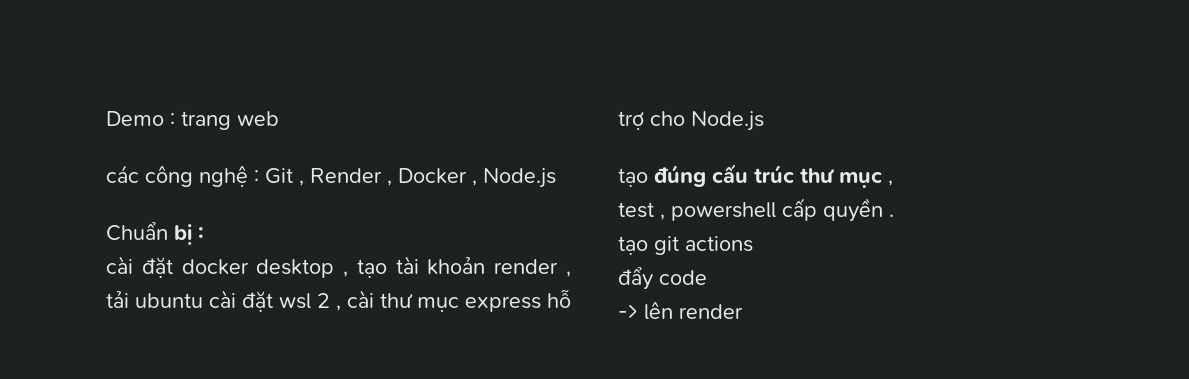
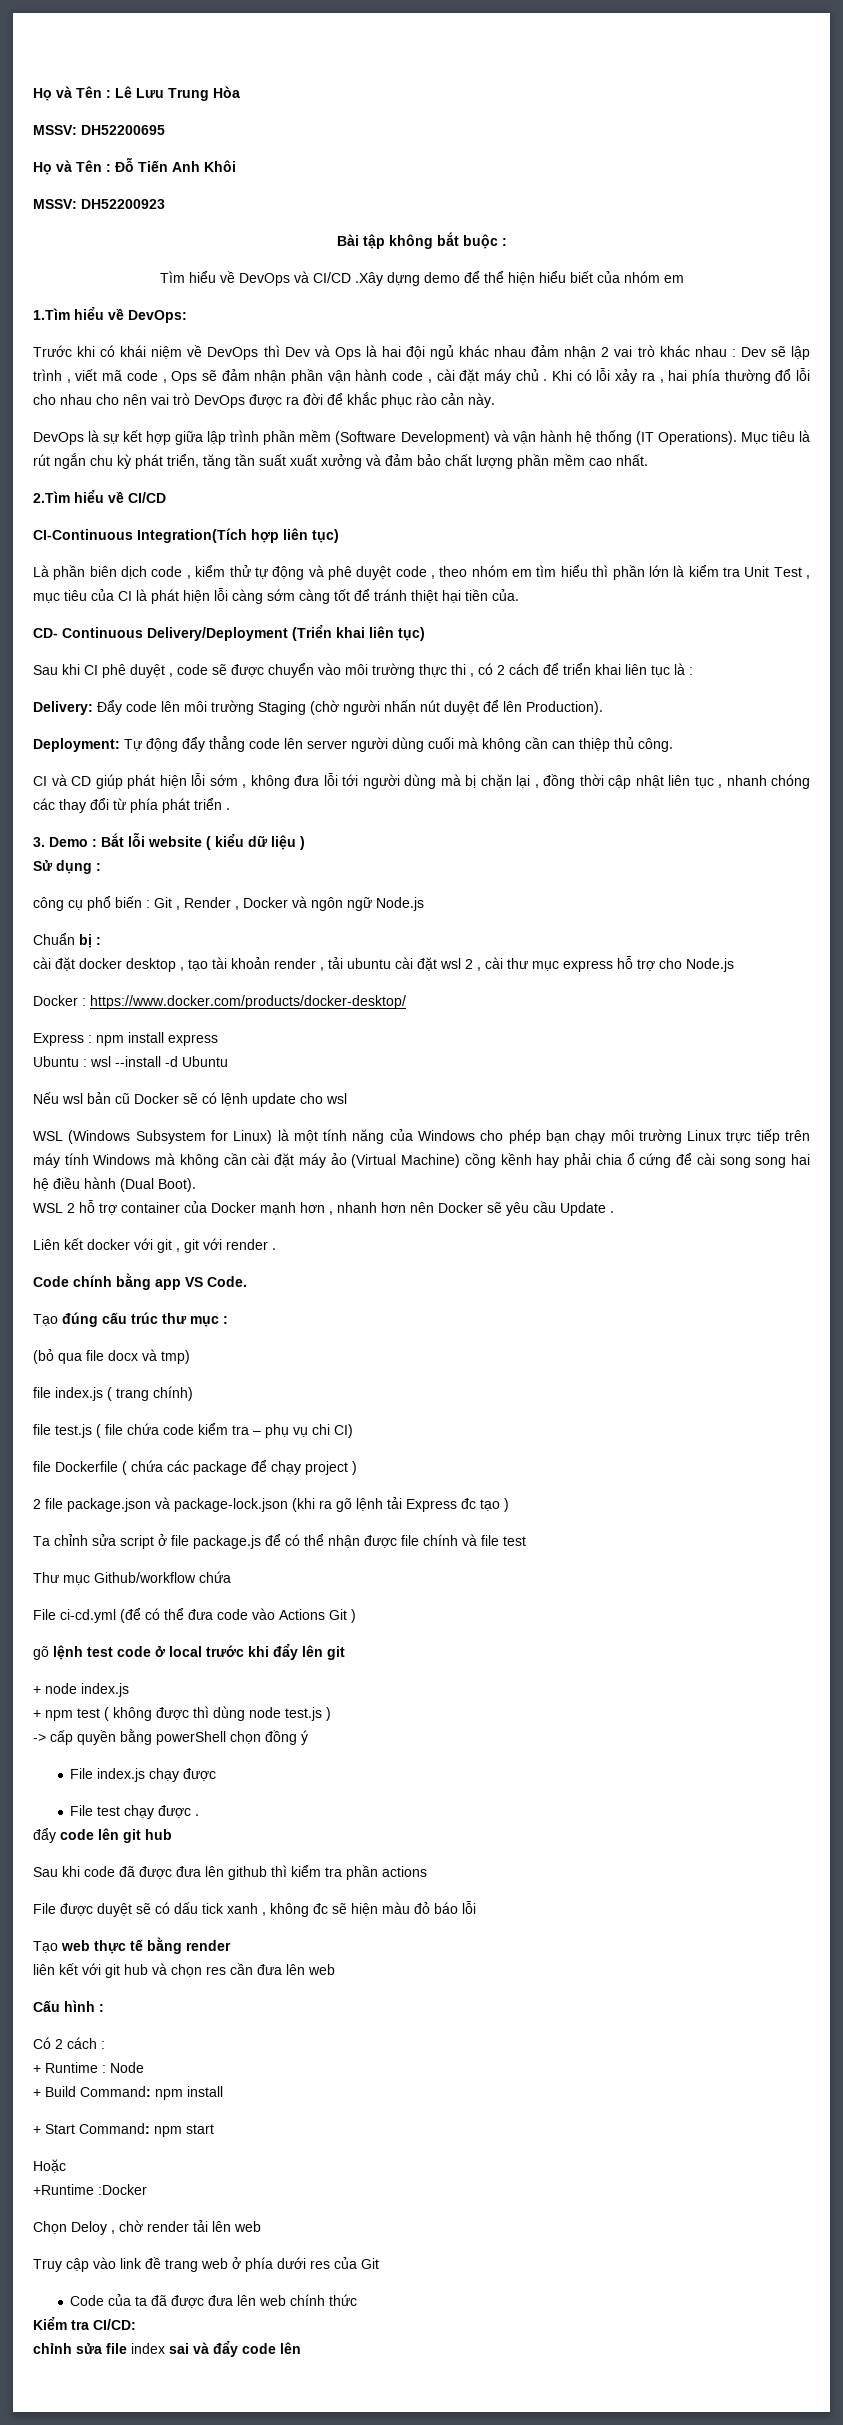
- Demo : trang web
- các công nghệ : Git , Render , Docker , Node.js
+ Họ và Tên : Lê Lưu Trung Hòa
+ MSSV: DH52200695
+ Họ và Tên : Đỗ Tiến Anh Khôi
+ MSSV: DH52200923
+ Bài tập không bắt buộc :
+ Tìm hiểu về DevOps và CI/CD .Xây dựng demo để thể hiện hiểu biết của nhóm em
+ 1.Tìm hiểu về DevOps:
+ Trước khi có khái niệm về DevOps thì Dev và Ops là hai đội ngủ khác nhau đảm nhận 2 vai trò khác nhau : Dev sẽ lập trình , viết mã code , Ops sẽ đảm nhận phần vận hành code , cài đặt máy chủ . Khi có lỗi xảy ra , hai phía thường đổ lỗi cho nhau cho nên vai trò DevOps được ra đời để khắc phục rào cản này.
+ DevOps là sự kết hợp giữa lập trình phần mềm (Software Development) và vận hành hệ thống (IT Operations). Mục tiêu là rút ngắn chu kỳ phát triển, tăng tần suất xuất xưởng và đảm bảo chất lượng phần mềm cao nhất.
+ 2.Tìm hiểu về CI/CD
+ CI-Continuous Integration(Tích hợp liên tục)
+ Là phần biên dịch code , kiểm thử tự động và phê duyệt code , theo nhóm em tìm hiểu thì phần lớn là kiểm tra Unit Test , mục tiêu của CI là phát hiện lỗi càng sớm càng tốt để tránh thiệt hại tiền của.
+ CD- Continuous Delivery/Deployment (Triển khai liên tục)
+ Sau khi CI phê duyệt , code sẽ được chuyển vào môi trường thực thi , có 2 cách để triển khai liên tục là :
+ Delivery: Đẩy code lên môi trường Staging (chờ người nhấn nút duyệt để lên Production).
+ Deployment: Tự động đẩy thẳng code lên server người dùng cuối mà không cần can thiệp thủ công.
+ CI và CD giúp phát hiện lỗi sớm , không đưa lỗi tới người dùng mà bị chặn lại , đồng thời cập nhật liên tục , nhanh chóng các thay đổi từ phía phát triển .
+ 3. Demo : Bắt lỗi website ( kiểu dữ liệu )
+ Sử dụng :
+ công cụ phổ biến : Git , Render , Docker và ngôn ngữ Node.js
- tạo đúng cấu trúc thư mục ,
- test , powershell cấp quyền .
- tạo git actions
- đẩy code
- -> lên render
+ Docker : https://www.docker.com/products/docker-desktop/
+ Express : npm install express
+ Ubuntu : wsl --install -d Ubuntu
+ Nếu wsl bản cũ Docker sẽ có lệnh update cho wsl
+ WSL (Windows Subsystem for Linux) là một tính năng của Windows cho phép bạn chạy môi trường Linux trực tiếp trên máy tính Windows mà không cần cài đặt máy ảo (Virtual Machine) cồng kềnh hay phải chia ổ cứng để cài song song hai hệ điều hành (Dual Boot).
+ WSL 2 hỗ trợ container của Docker mạnh hơn , nhanh hơn nên Docker sẽ yêu cầu Update .
+ Liên kết docker với git , git với render .
+ Code chính bằng app VS Code.
+ Tạo đúng cấu trúc thư mục :
+ (bỏ qua file docx và tmp)
+ file index.js ( trang chính)
+ file test.js ( file chứa code kiểm tra – phụ vụ chi CI)
+ file Dockerfile ( chứa các package để chạy project )
+ 2 file package.json và package-lock.json (khi ra gõ lệnh tải Express đc tạo )
+ Ta chỉnh sửa script ở file package.js để có thể nhận được file chính và file test
+ Thư mục Github/workflow chứa
+ File ci-cd.yml (để có thể đưa code vào Actions Git )
+ gõ lệnh test code ở local trước khi đẩy lên git
+ + node index.js
+ + npm test ( không được thì dùng node test.js )
+ -> cấp quyền bằng powerShell chọn đồng ý
+ File index.js chạy được
+ File test chạy được .
+ đẩy code lên git hub
+ Sau khi code đã được đưa lên github thì kiểm tra phần actions
+ File được duyệt sẽ có dấu tick xanh , không đc sẽ hiện màu đỏ báo lỗi
+ Tạo web thực tế bằng render
+ liên kết với git hub và chọn res cần đưa lên web
+ Cấu hình :
+ Có 2 cách :
+ + Runtime : Node
+ + Build Command: npm install
+ + Start Command: npm start
+ Hoặc
+ +Runtime :Docker
+ Chọn Deloy , chờ render tải lên web
+ Truy cập vào link đề trang web ở phía dưới res của Git
+ Code của ta đã được đưa lên web chính thức
+ Kiểm tra CI/CD:
+ chỉnh sửa file index sai và đẩy code lên

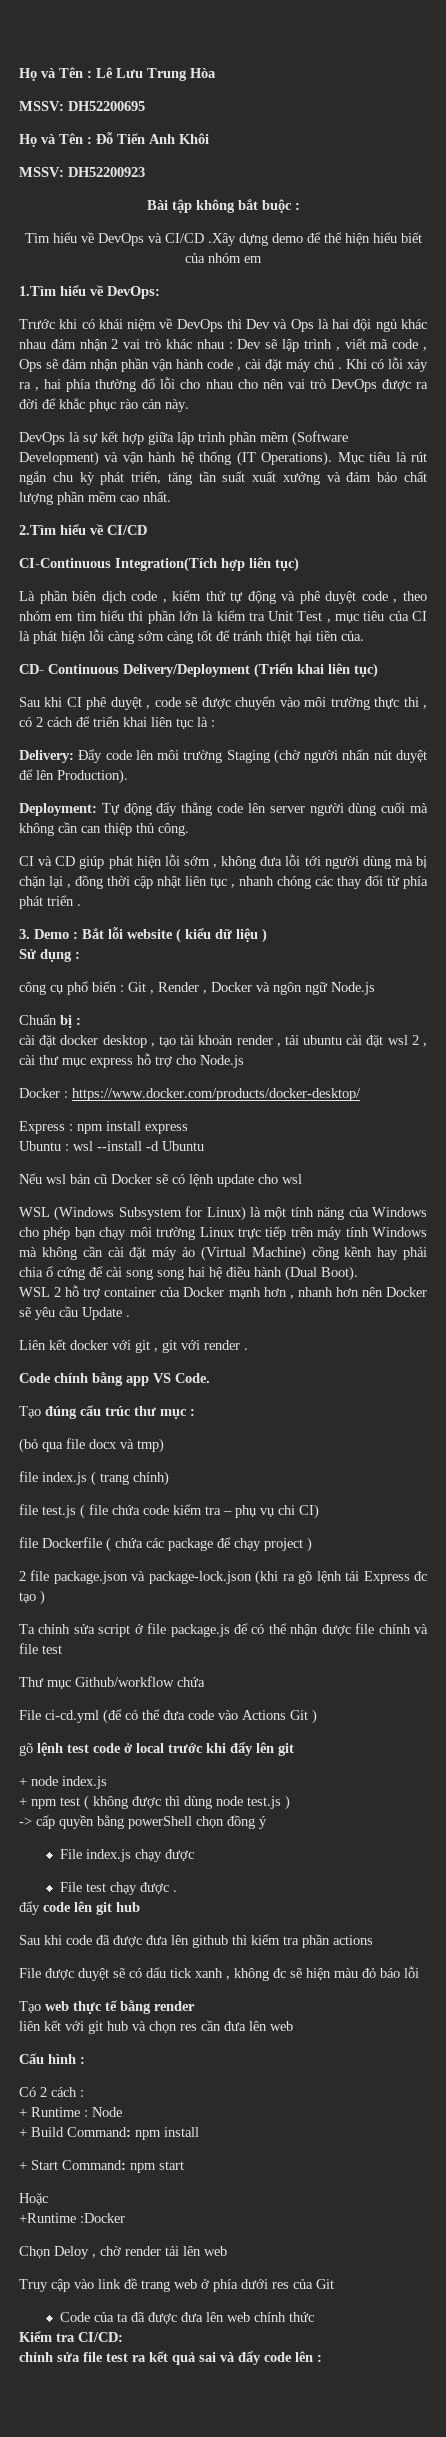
- chỉnh sửa file index sai và đẩy code lên
+ chỉnh sửa file test ra kết quả sai và đẩy code lên :

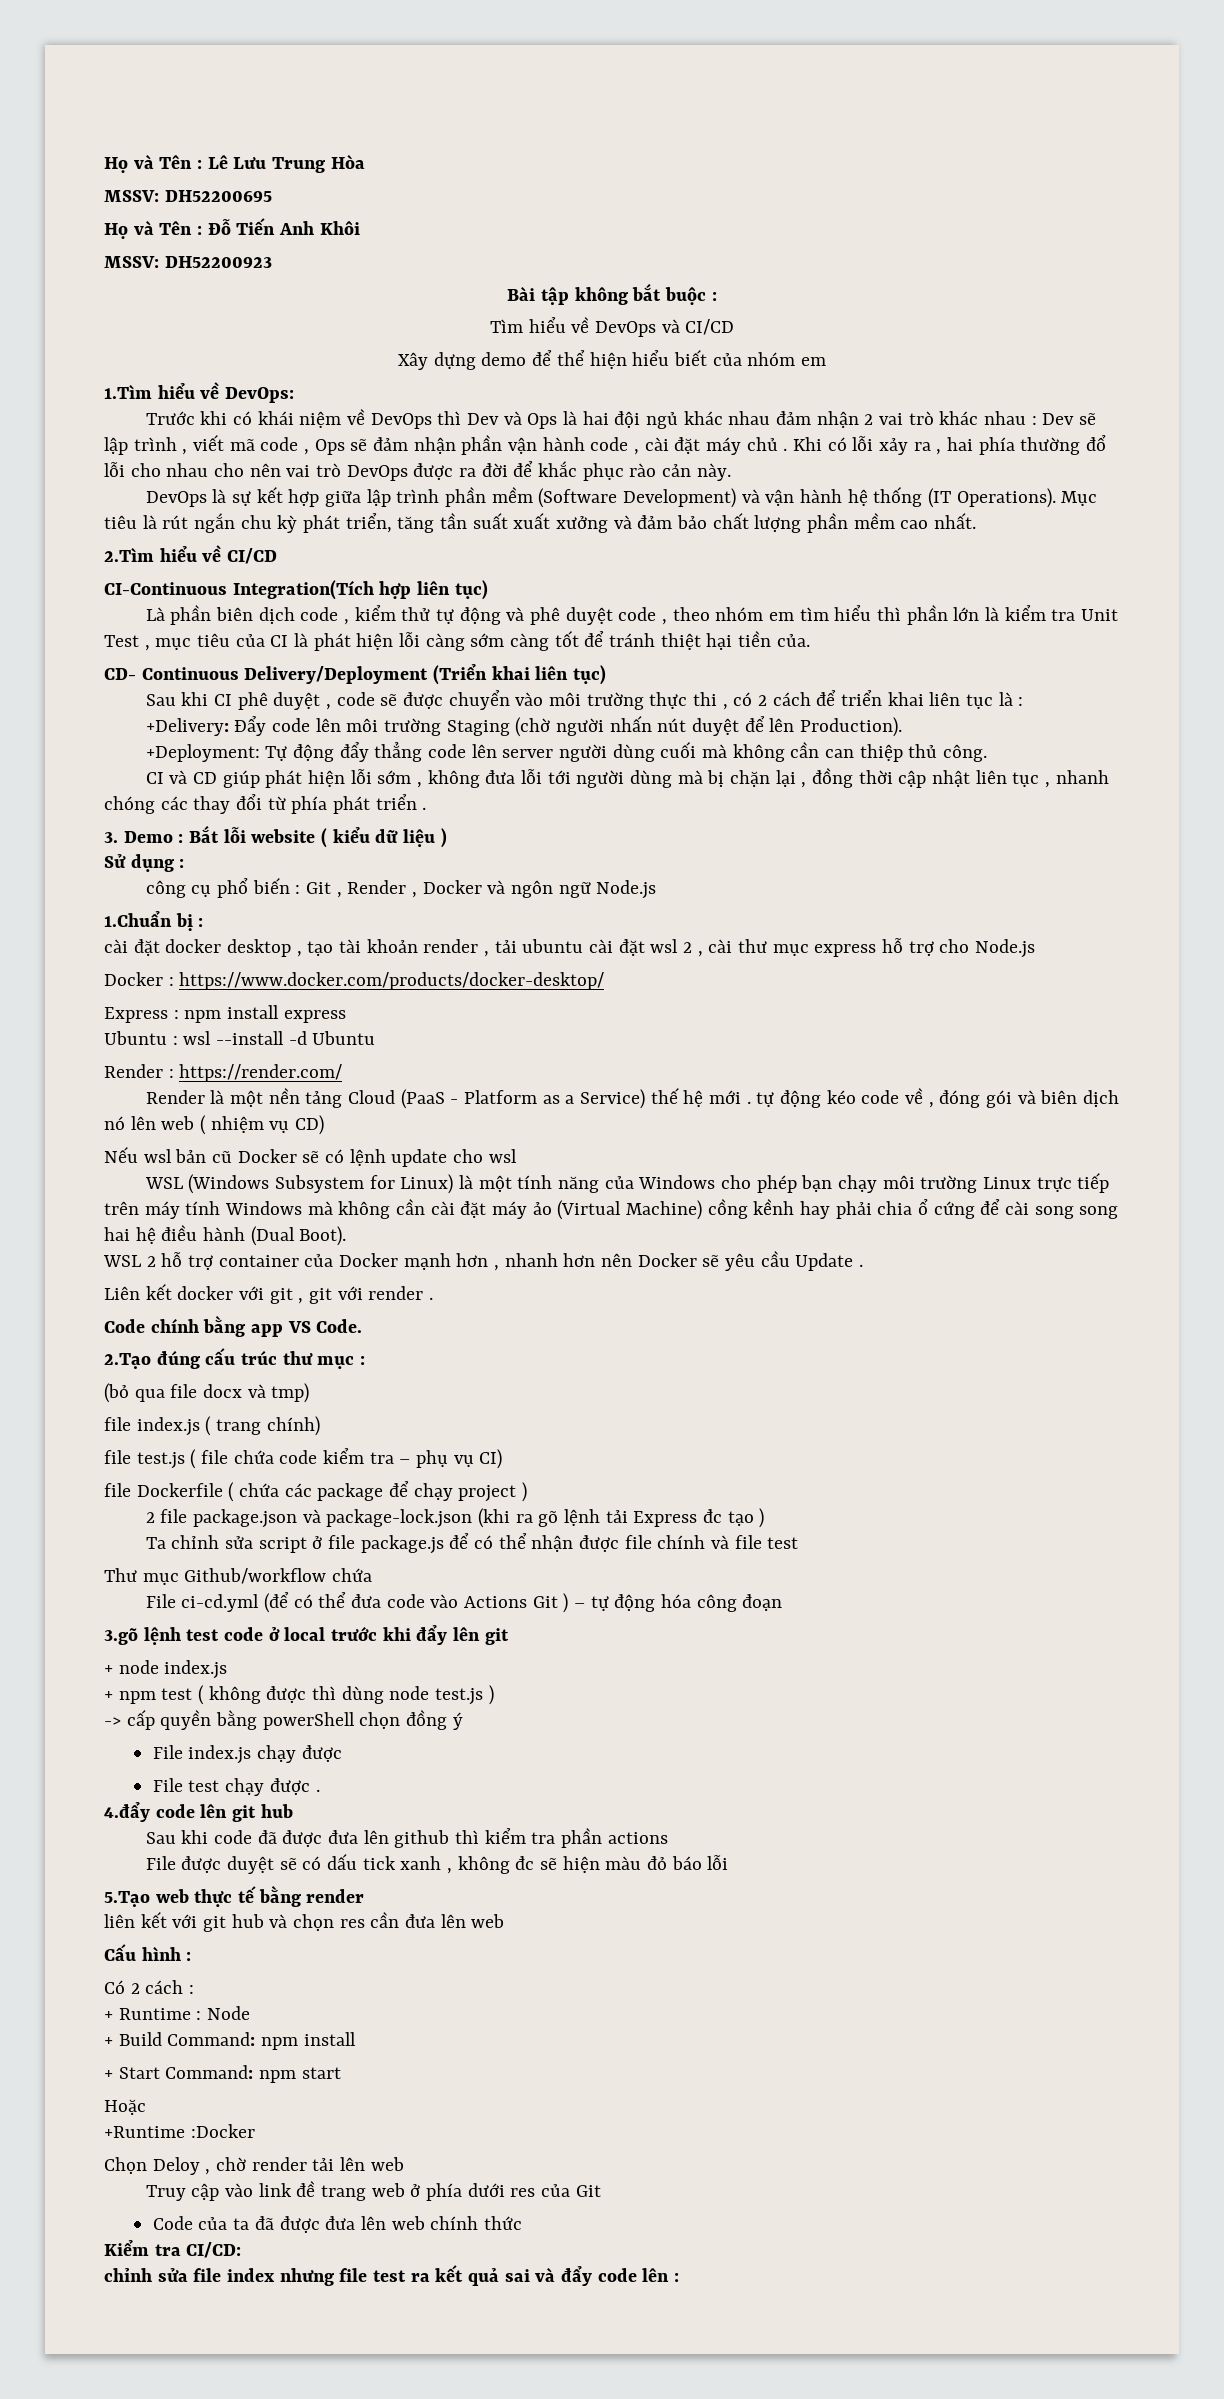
- Tìm hiểu về DevOps và CI/CD .Xây dựng demo để thể hiện hiểu biết của nhóm em
+ Tìm hiểu về DevOps và CI/CD
+ Xây dựng demo để thể hiện hiểu biết của nhóm em
- Delivery: Đẩy code lên môi trường Staging (chờ người nhấn nút duyệt để lên Production).
+ +Delivery: Đẩy code lên môi trường Staging (chờ người nhấn nút duyệt để lên Production).
- Deployment: Tự động đẩy thẳng code lên server người dùng cuối mà không cần can thiệp thủ công.
+ +Deployment: Tự động đẩy thẳng code lên server người dùng cuối mà không cần can thiệp thủ công.
- Chuẩn bị :
+ 1.Chuẩn bị :
+ Render : https://render.com/
+ Render là một nền tảng Cloud (PaaS - Platform as a Service) thế hệ mới . tự động kéo code về , đóng gói và biên dịch nó lên web ( nhiệm vụ CD)
- Tạo đúng cấu trúc thư mục :
+ 2.Tạo đúng cấu trúc thư mục :
- file test.js ( file chứa code kiểm tra – phụ vụ chi CI)
+ file test.js ( file chứa code kiểm tra – phụ vụ CI)
- File ci-cd.yml (để có thể đưa code vào Actions Git )
- gõ lệnh test code ở local trước khi đẩy lên git
+ File ci-cd.yml (để có thể đưa code vào Actions Git ) – tự động hóa công đoạn
+ 3.gõ lệnh test code ở local trước khi đẩy lên git
- đẩy code lên git hub
+ 4.đẩy code lên git hub
- Tạo web thực tế bằng render
+ 5.Tạo web thực tế bằng render
- chỉnh sửa file test ra kết quả sai và đẩy code lên :
+ chỉnh sửa file index nhưng file test ra kết quả sai và đẩy code lên :

